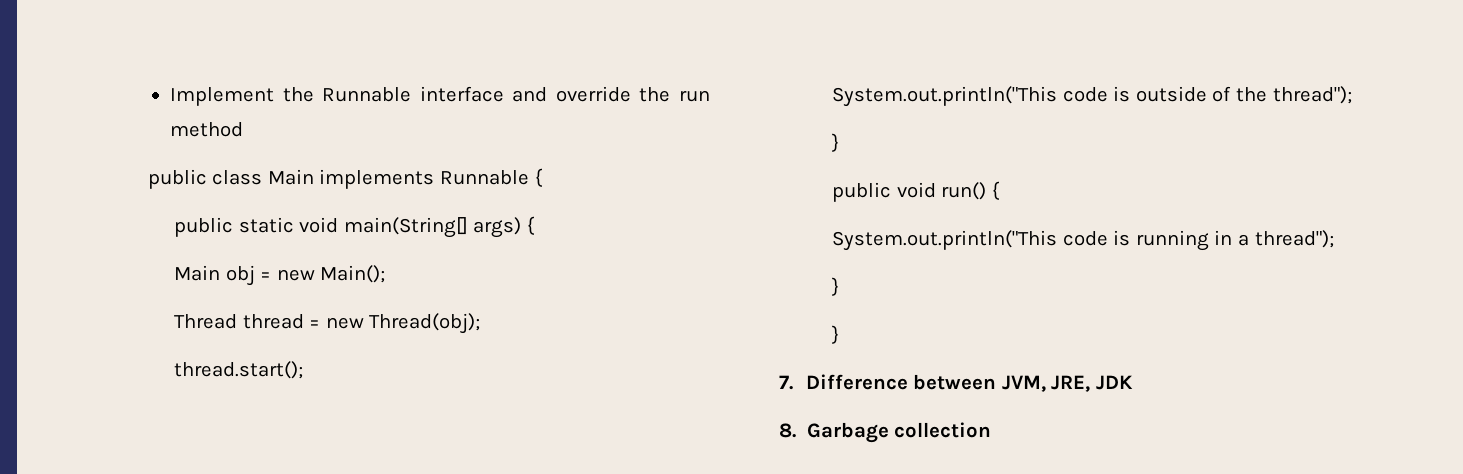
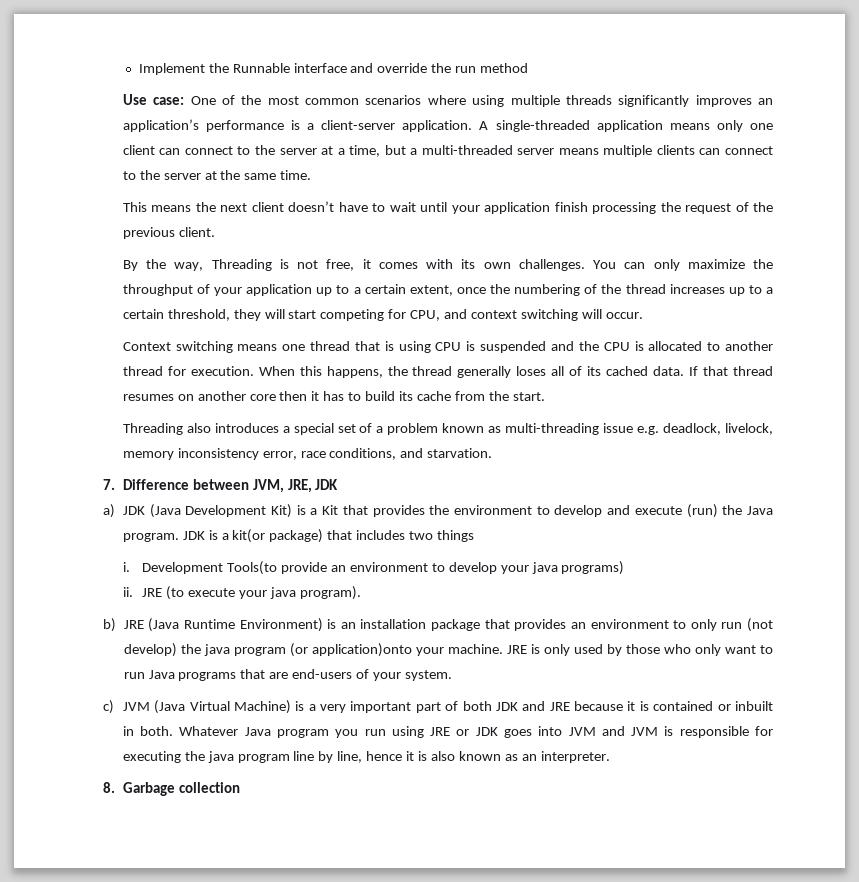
- public class Main implements Runnable {
- public static void main(String[] args) {
- Main obj = new Main();
- Thread thread = new Thread(obj);
- thread.start();
- System.out.println("This code is outside of the thread");
- }
- public void run() {
- System.out.println("This code is running in a thread");
- }
- }
+ Use case: One of the most common scenarios where using multiple threads significantly improves an application’s performance is a client-server application. A single-threaded application means only one client can connect to the server at a time, but a multi-threaded server means multiple clients can connect to the server at the same time.
+ This means the next client doesn’t have to wait until your application finish processing the request of the previous client.
+ By the way, Threading is not free, it comes with its own challenges. You can only maximize the throughput of your application up to a certain extent, once the numbering of the thread increases up to a certain threshold, they will start competing for CPU, and context switching will occur.
+ Context switching means one thread that is using CPU is suspended and the CPU is allocated to another thread for execution. When this happens, the thread generally loses all of its cached data. If that thread resumes on another core then it has to build its cache from the start.
+ Threading also introduces a special set of a problem known as multi-threading issue e.g. deadlock, livelock, memory inconsistency error, race conditions, and starvation.
+ a) JDK (Java Development Kit) is a Kit that provides the environment to develop and execute (run) the Java program. JDK is a kit(or package) that includes two things
+ i. Development Tools(to provide an environment to develop your java programs)
+ ii. JRE (to execute your java program).
+ b) JRE (Java Runtime Environment) is an installation package that provides an environment to only run (not develop) the java program (or application)onto your machine. JRE is only used by those who only want to run Java programs that are end-users of your system.
+ c) JVM (Java Virtual Machine) is a very important part of both JDK and JRE because it is contained or inbuilt in both. Whatever Java program you run using JRE or JDK goes into JVM and JVM is responsible for executing the java program line by line, hence it is also known as an interpreter.

